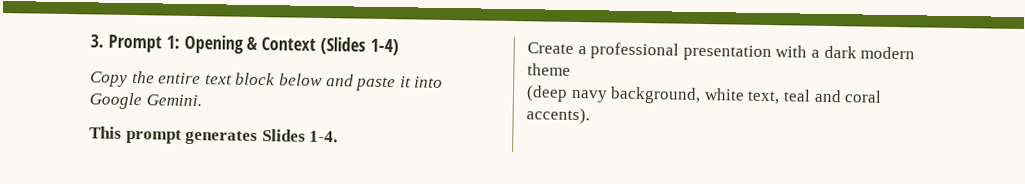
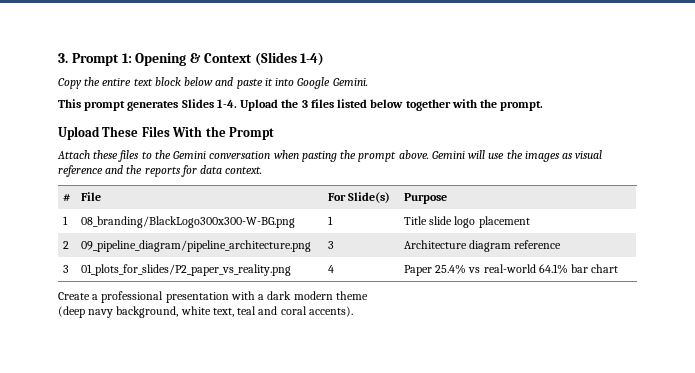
+ Upload the 3 files listed below together with the prompt.
+ Upload These Files With the Prompt
+ Attach these files to the Gemini conversation when pasting the prompt above. Gemini will use the images as visual reference and the reports for data context.
+ # | File | For Slide(s) | Purpose
+ 1 | 08_branding/BlackLogo300x300-W-BG.png | 1 | Title slide logo placement
+ 2 | 09_pipeline_diagram/pipeline_architecture.png | 3 | Architecture diagram reference
+ 3 | 01_plots_for_slides/P2_paper_vs_reality.png | 4 | Paper 25.4% vs real-world 64.1% bar chart

